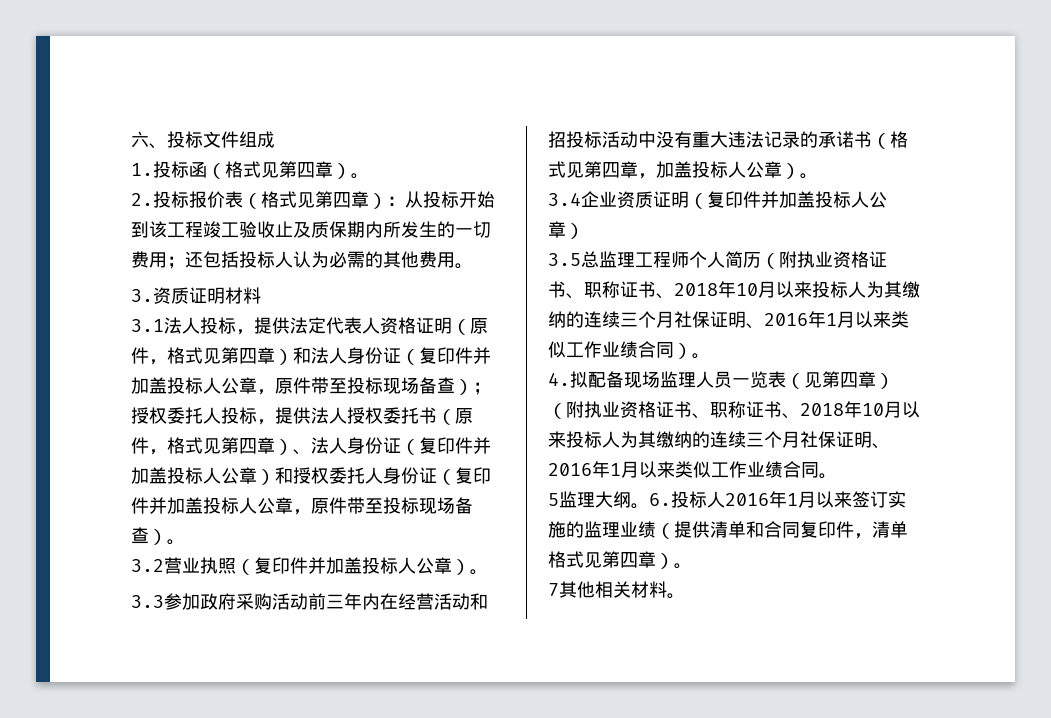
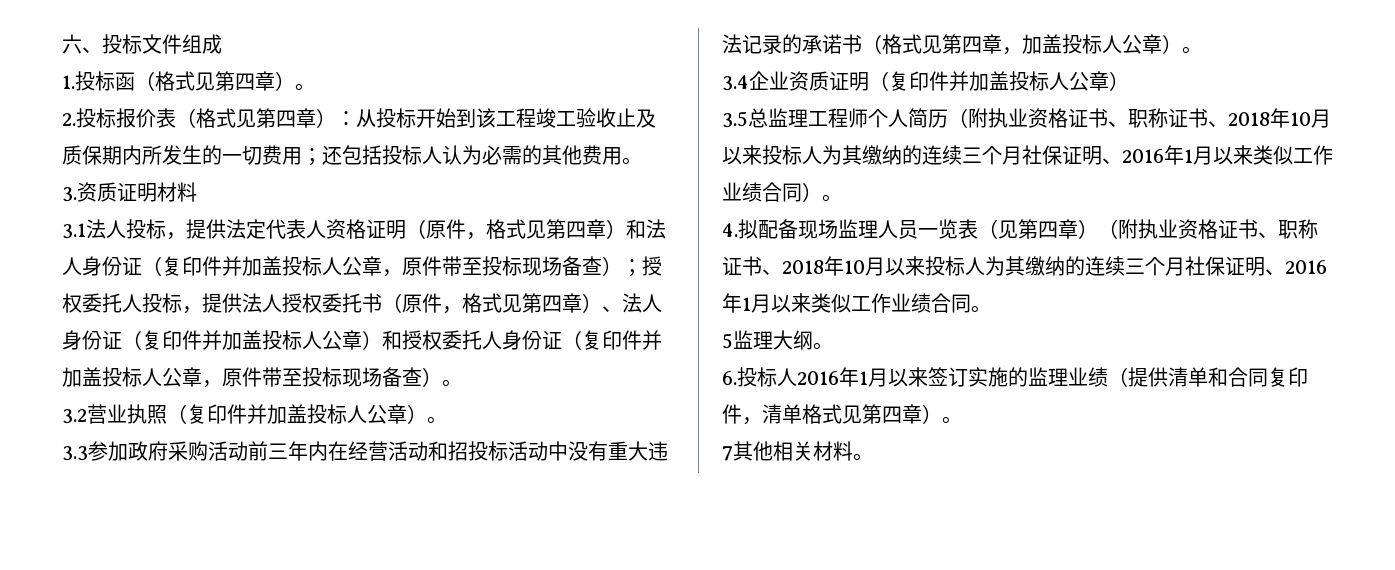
- 5监理大纲。6.投标人2016年1月以来签订实施的监理业绩（提供清单和合同复印件，清单格式见第四章）。
+ 5监理大纲。
+ 6.投标人2016年1月以来签订实施的监理业绩（提供清单和合同复印件，清单格式见第四章）。

